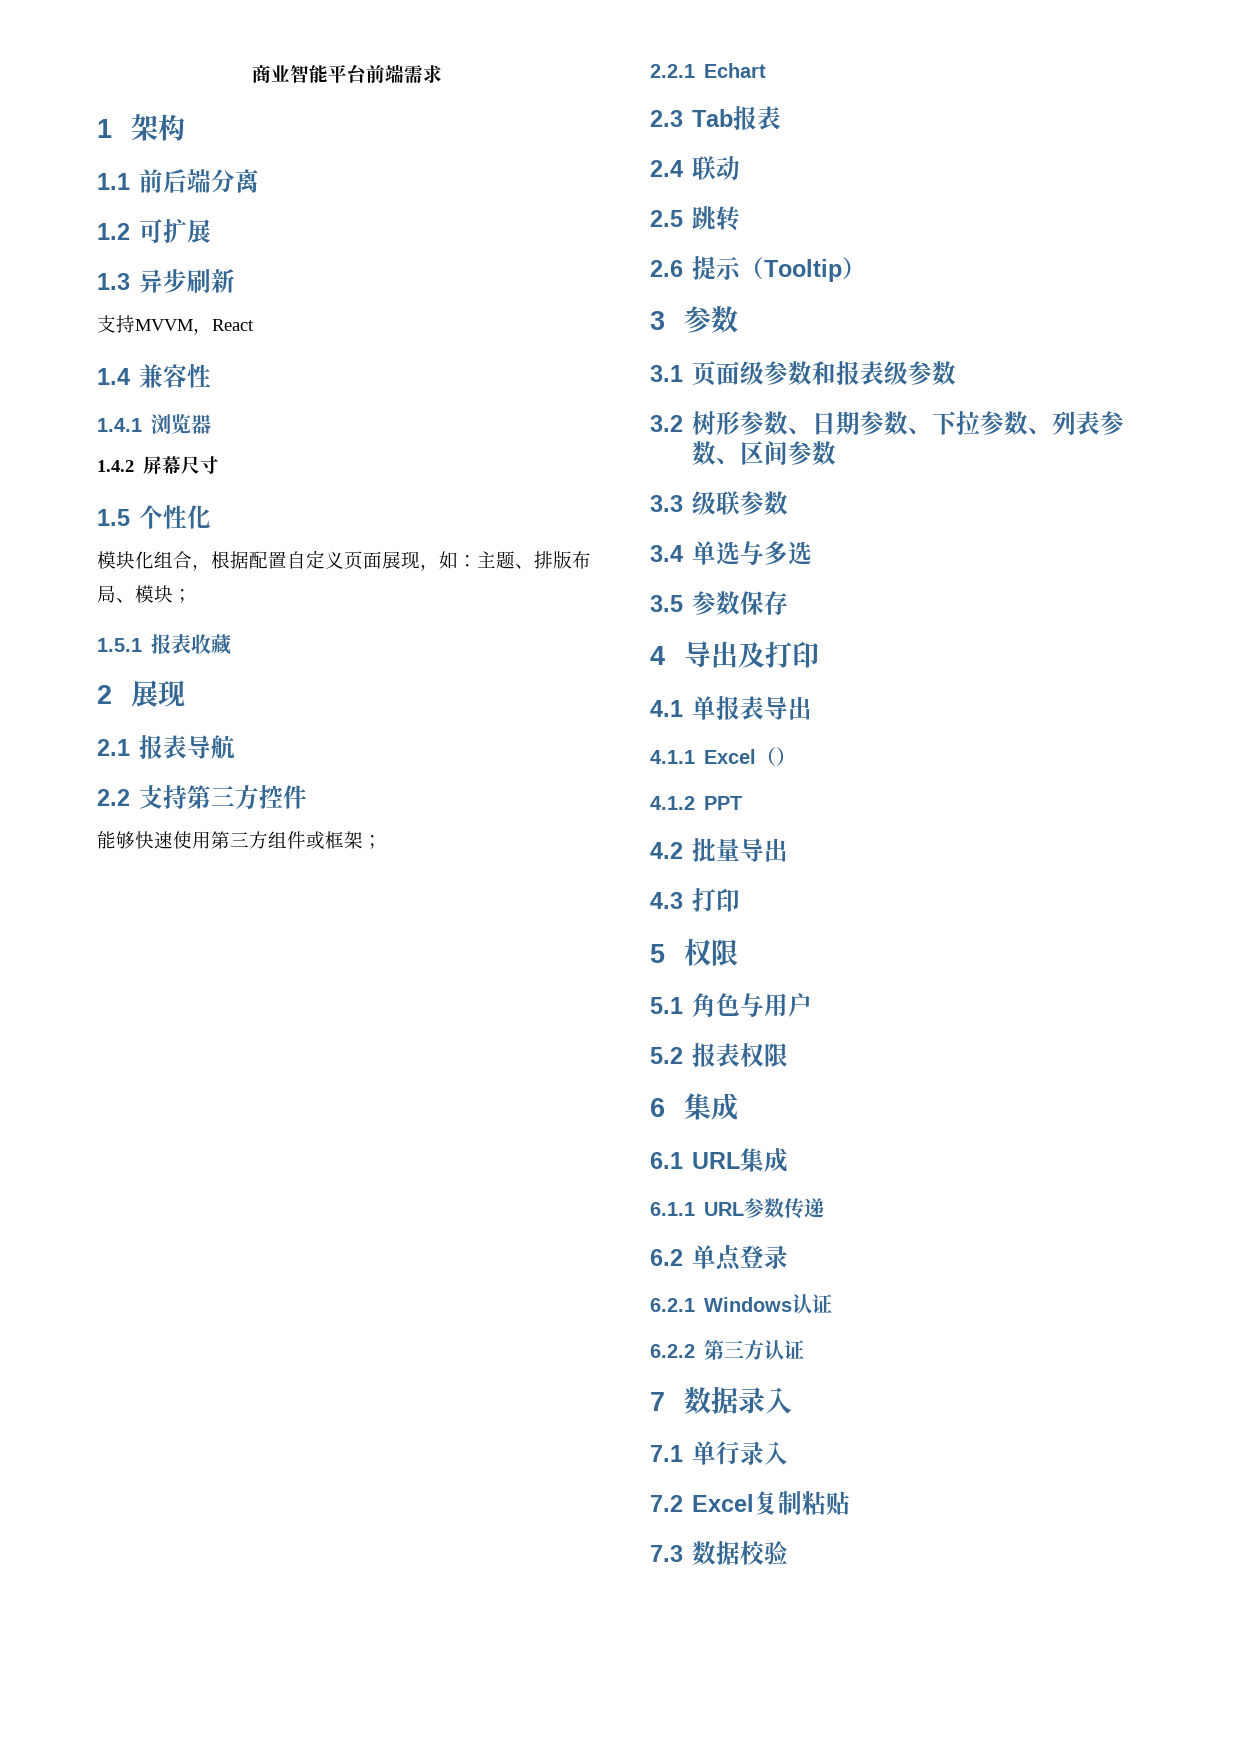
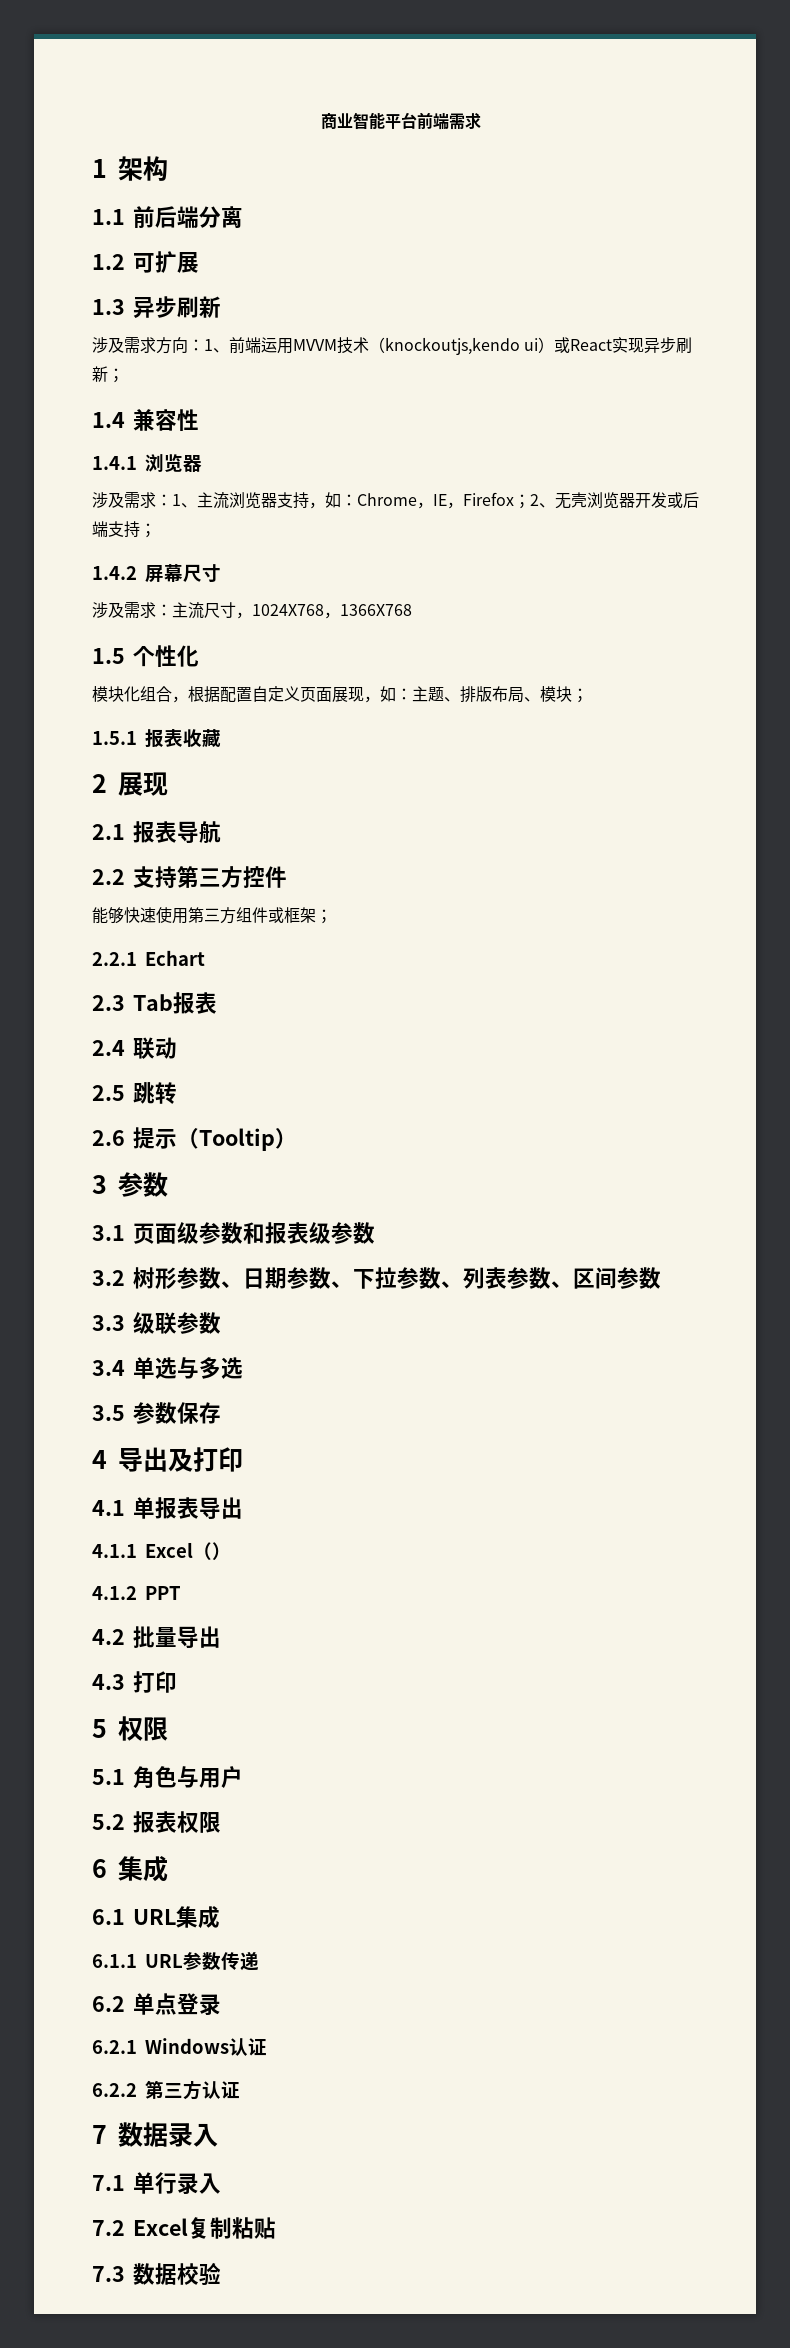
- 支持MVVM，React
+ 涉及需求方向：1、前端运用MVVM技术（knockoutjs,kendo ui）或React实现异步刷新；
+ 涉及需求：1、主流浏览器支持，如：Chrome，IE，Firefox；2、无壳浏览器开发或后端支持；
  1.4.2屏幕尺寸
+ 涉及需求：主流尺寸，1024X768，1366X768

